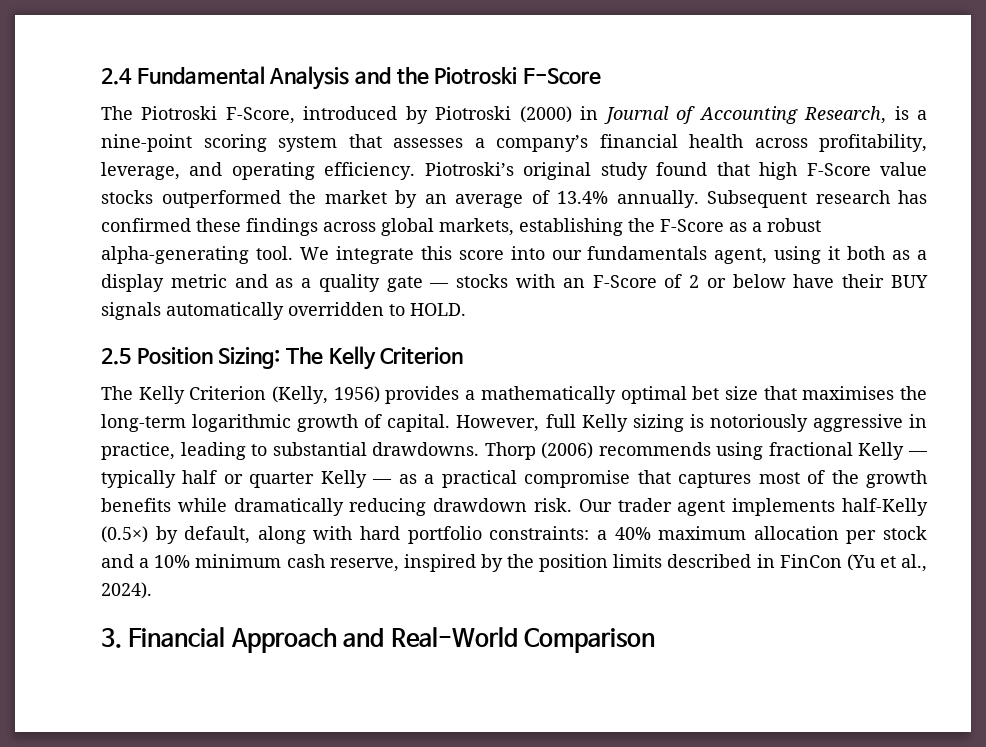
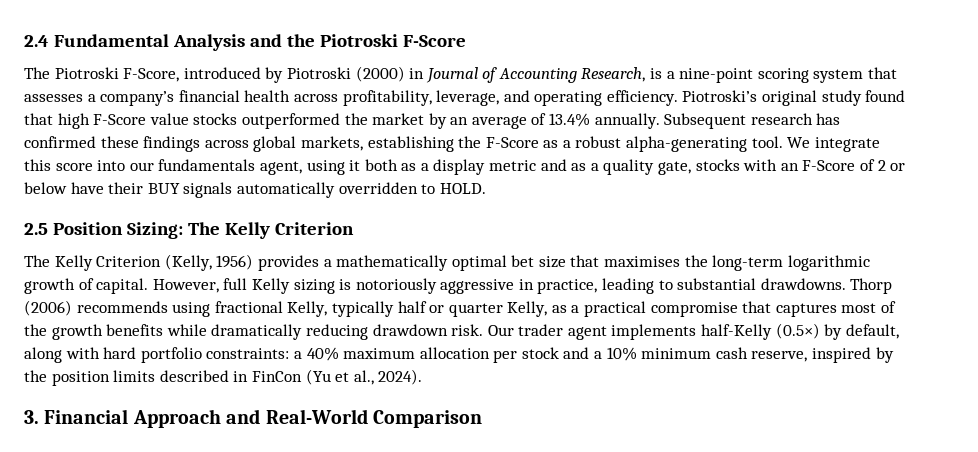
- We integrate this score into our fundamentals agent, using it both as a display metric and as a quality gate — stocks with an F-Score of 2 or below have their BUY signals automatically overridden to HOLD.
+ We integrate this score into our fundamentals agent, using it both as a display metric and as a quality gate, stocks with an F-Score of 2 or below have their BUY signals automatically overridden to HOLD.
- Thorp (2006) recommends using fractional Kelly — typically half or quarter Kelly — as a practical compromise that captures most of the growth benefits while dramatically reducing drawdown risk.
+ Thorp (2006) recommends using fractional Kelly, typically half or quarter Kelly, as a practical compromise that captures most of the growth benefits while dramatically reducing drawdown risk.

